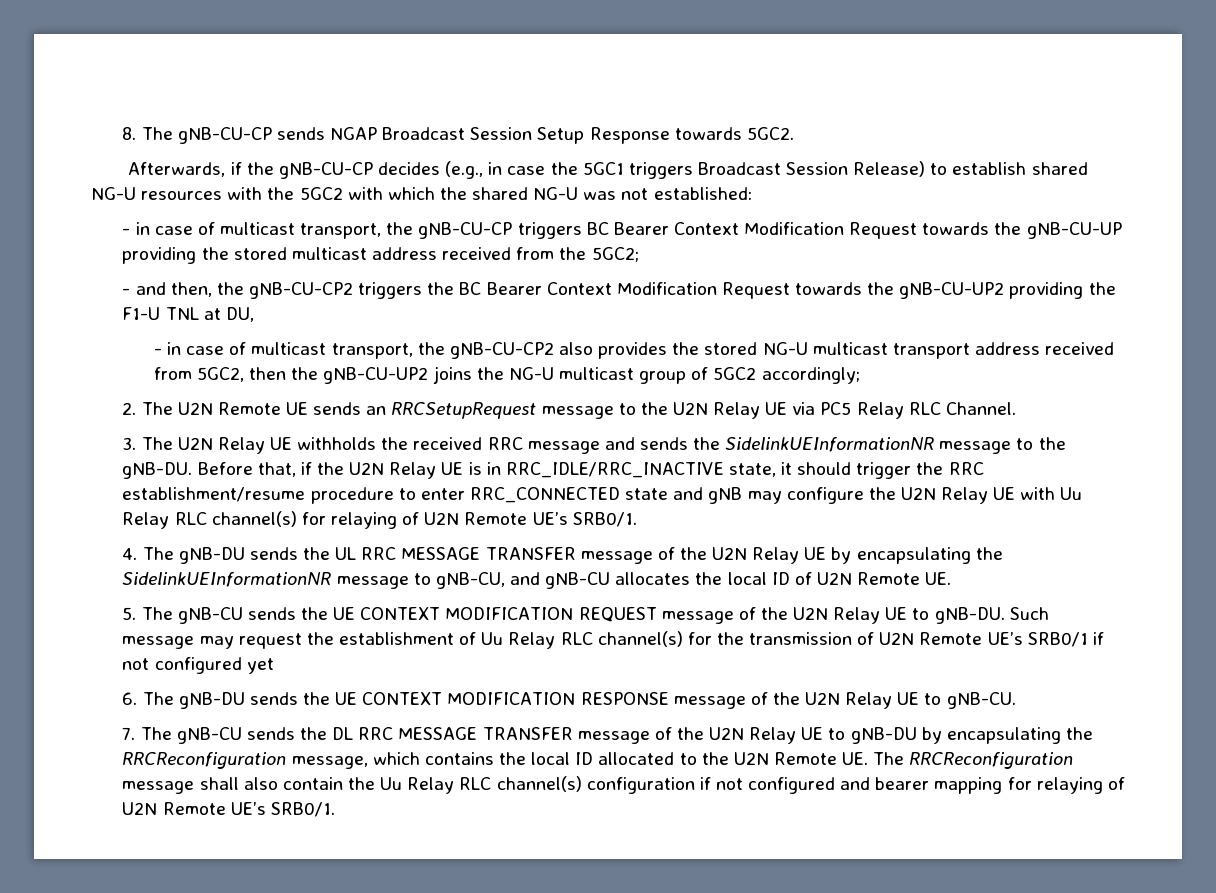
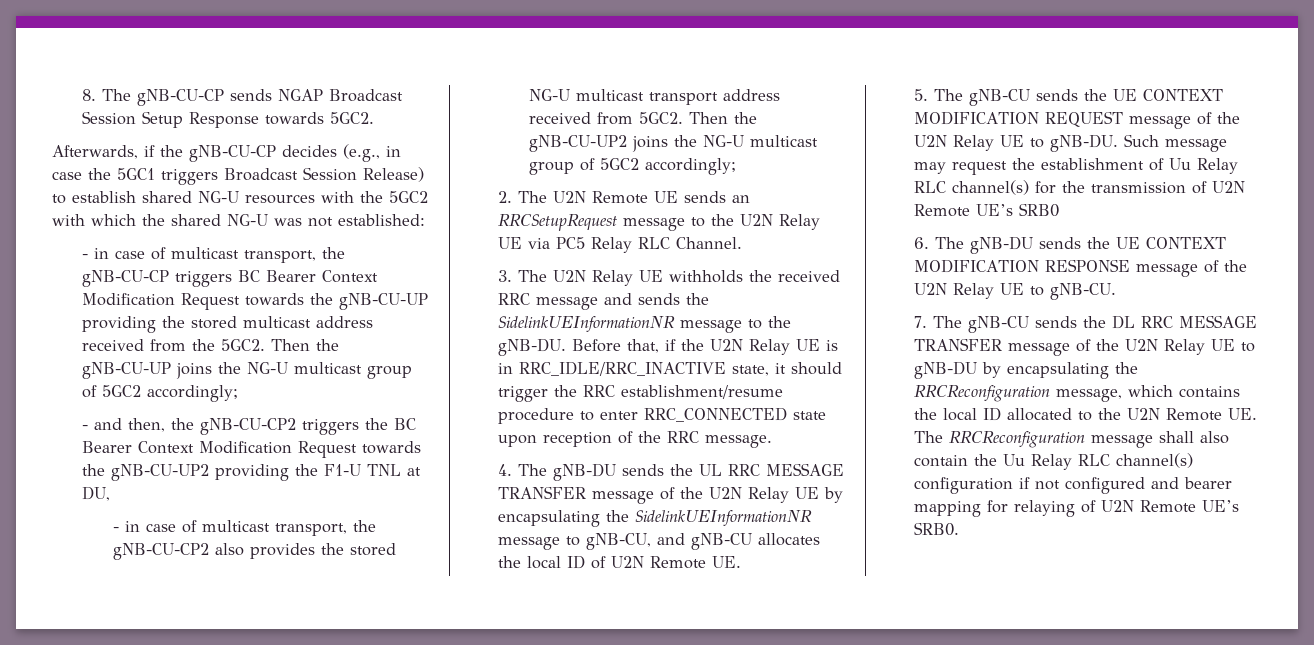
- - in case of multicast transport, the gNB-CU-CP triggers BC Bearer Context Modification Request towards the gNB-CU-UP providing the stored multicast address received from the 5GC2;
+ - in case of multicast transport, the gNB-CU-CP triggers BC Bearer Context Modification Request towards the gNB-CU-UP providing the stored multicast address received from the 5GC2. Then the gNB-CU-UP joins the NG-U multicast group of 5GC2 accordingly;
- - in case of multicast transport, the gNB-CU-CP2 also provides the stored NG-U multicast transport address received from 5GC2, then the gNB-CU-UP2 joins the NG-U multicast group of 5GC2 accordingly;
+ - in case of multicast transport, the gNB-CU-CP2 also provides the stored NG-U multicast transport address received from 5GC2. Then the gNB-CU-UP2 joins the NG-U multicast group of 5GC2 accordingly;
- Before that, if the U2N Relay UE is in RRC_IDLE/RRC_INACTIVE state, it should trigger the RRC establishment/resume procedure to enter RRC_CONNECTED state and gNB may configure the U2N Relay UE with Uu Relay RLC channel(s) for relaying of U2N Remote UE’s SRB0/1.
+ Before that, if the U2N Relay UE is in RRC_IDLE/RRC_INACTIVE state, it should trigger the RRC establishment/resume procedure to enter RRC_CONNECTED state upon reception of the RRC message.
- Such message may request the establishment of Uu Relay RLC channel(s) for the transmission of U2N Remote UE’s SRB0/1 if not configured yet
+ Such message may request the establishment of Uu Relay RLC channel(s) for the transmission of U2N Remote UE’s SRB0
- 7. The gNB-CU sends the DL RRC MESSAGE TRANSFER message of the U2N Relay UE to gNB-DU by encapsulating the RRCReconfiguration message, which contains the local ID allocated to the U2N Remote UE. The RRCReconfiguration message shall also contain the Uu Relay RLC channel(s) configuration if not configured and bearer mapping for relaying of U2N Remote UE’s SRB0/1.
+ 7. The gNB-CU sends the DL RRC MESSAGE TRANSFER message of the U2N Relay UE to gNB-DU by encapsulating the RRCReconfiguration message, which contains the local ID allocated to the U2N Remote UE. The RRCReconfiguration message shall also contain the Uu Relay RLC channel(s) configuration if not configured and bearer mapping for relaying of U2N Remote UE’s SRB0.

